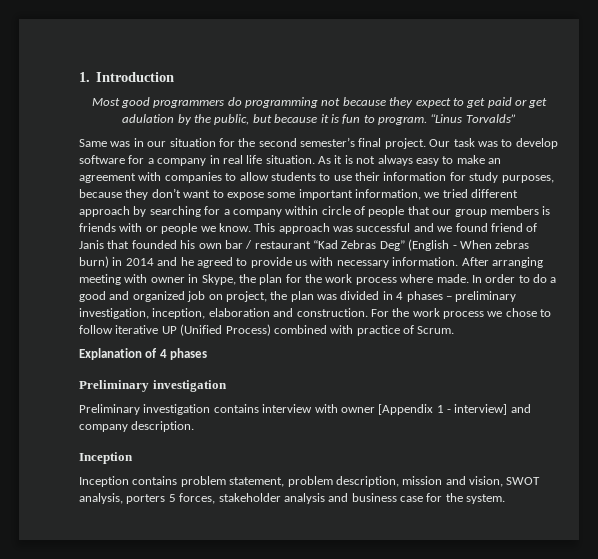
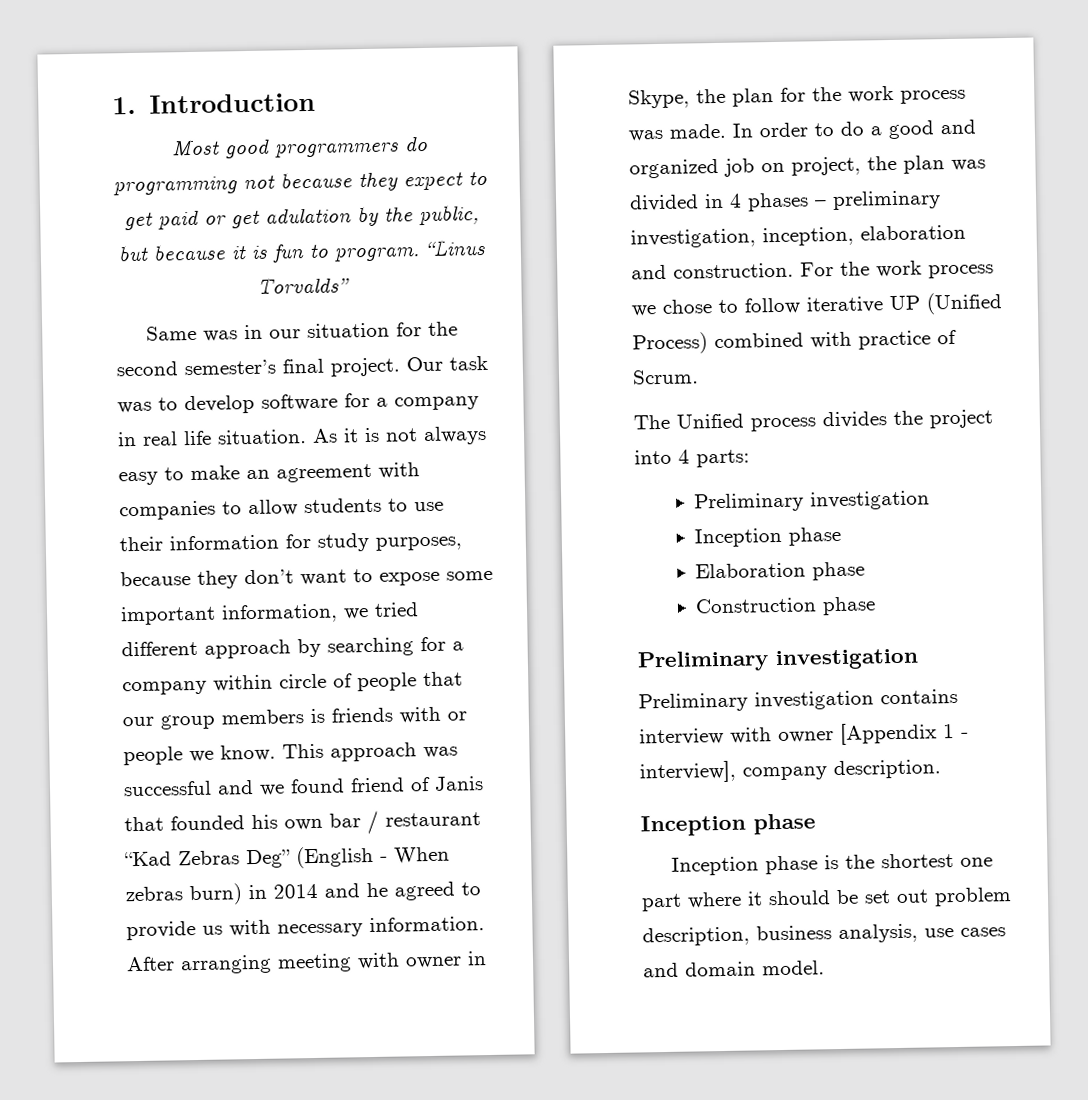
- After arranging meeting with owner in Skype, the plan for the work process where made.
+ After arranging meeting with owner in Skype, the plan for the work process was made.
- Explanation of 4 phases
+ The Unified process divides the project into 4 parts:
+ Preliminary investigation
+ Inception phase
+ Elaboration phase
+ Construction phase
- Preliminary investigation contains interview with owner [Appendix 1 - interview] and company description.
- Inception
- Inception contains problem statement, problem description, mission and vision, SWOT analysis, porters 5 forces, stakeholder analysis and business case for the system.
+ Preliminary investigation contains interview with owner [Appendix 1 - interview], company description.
+ Inception phase
+ Inception phase is the shortest one part where it should be set out problem description, business analysis, use cases and domain model.

